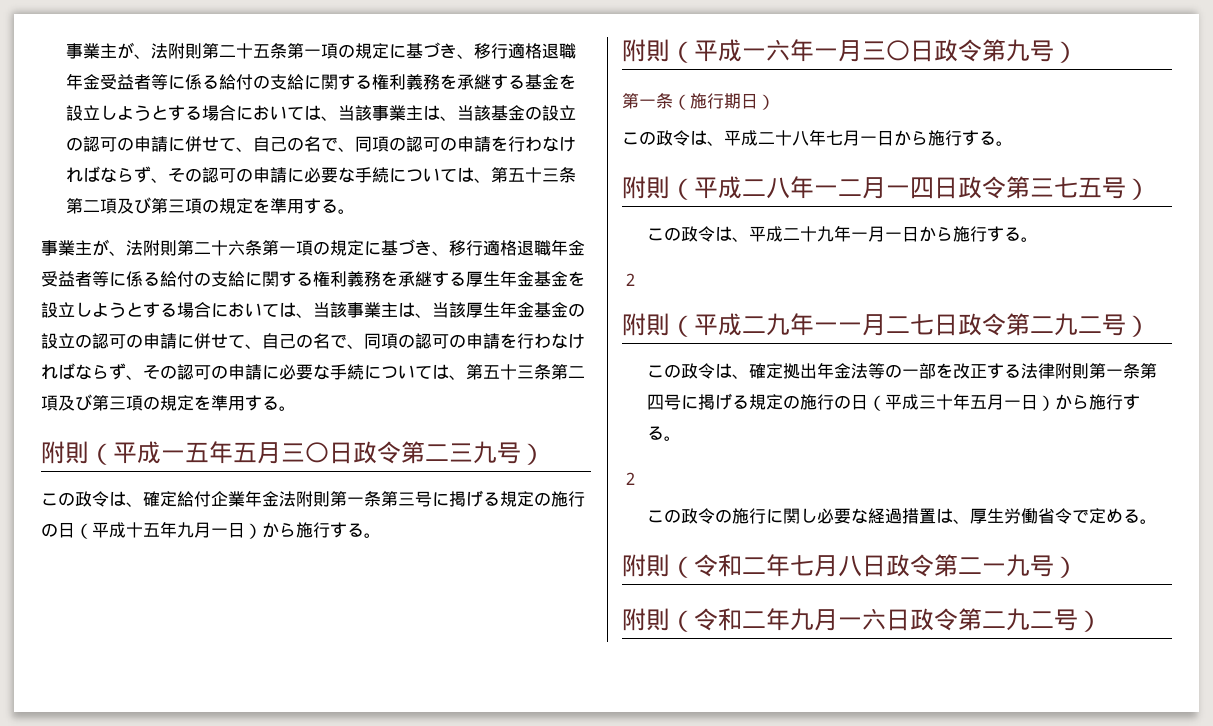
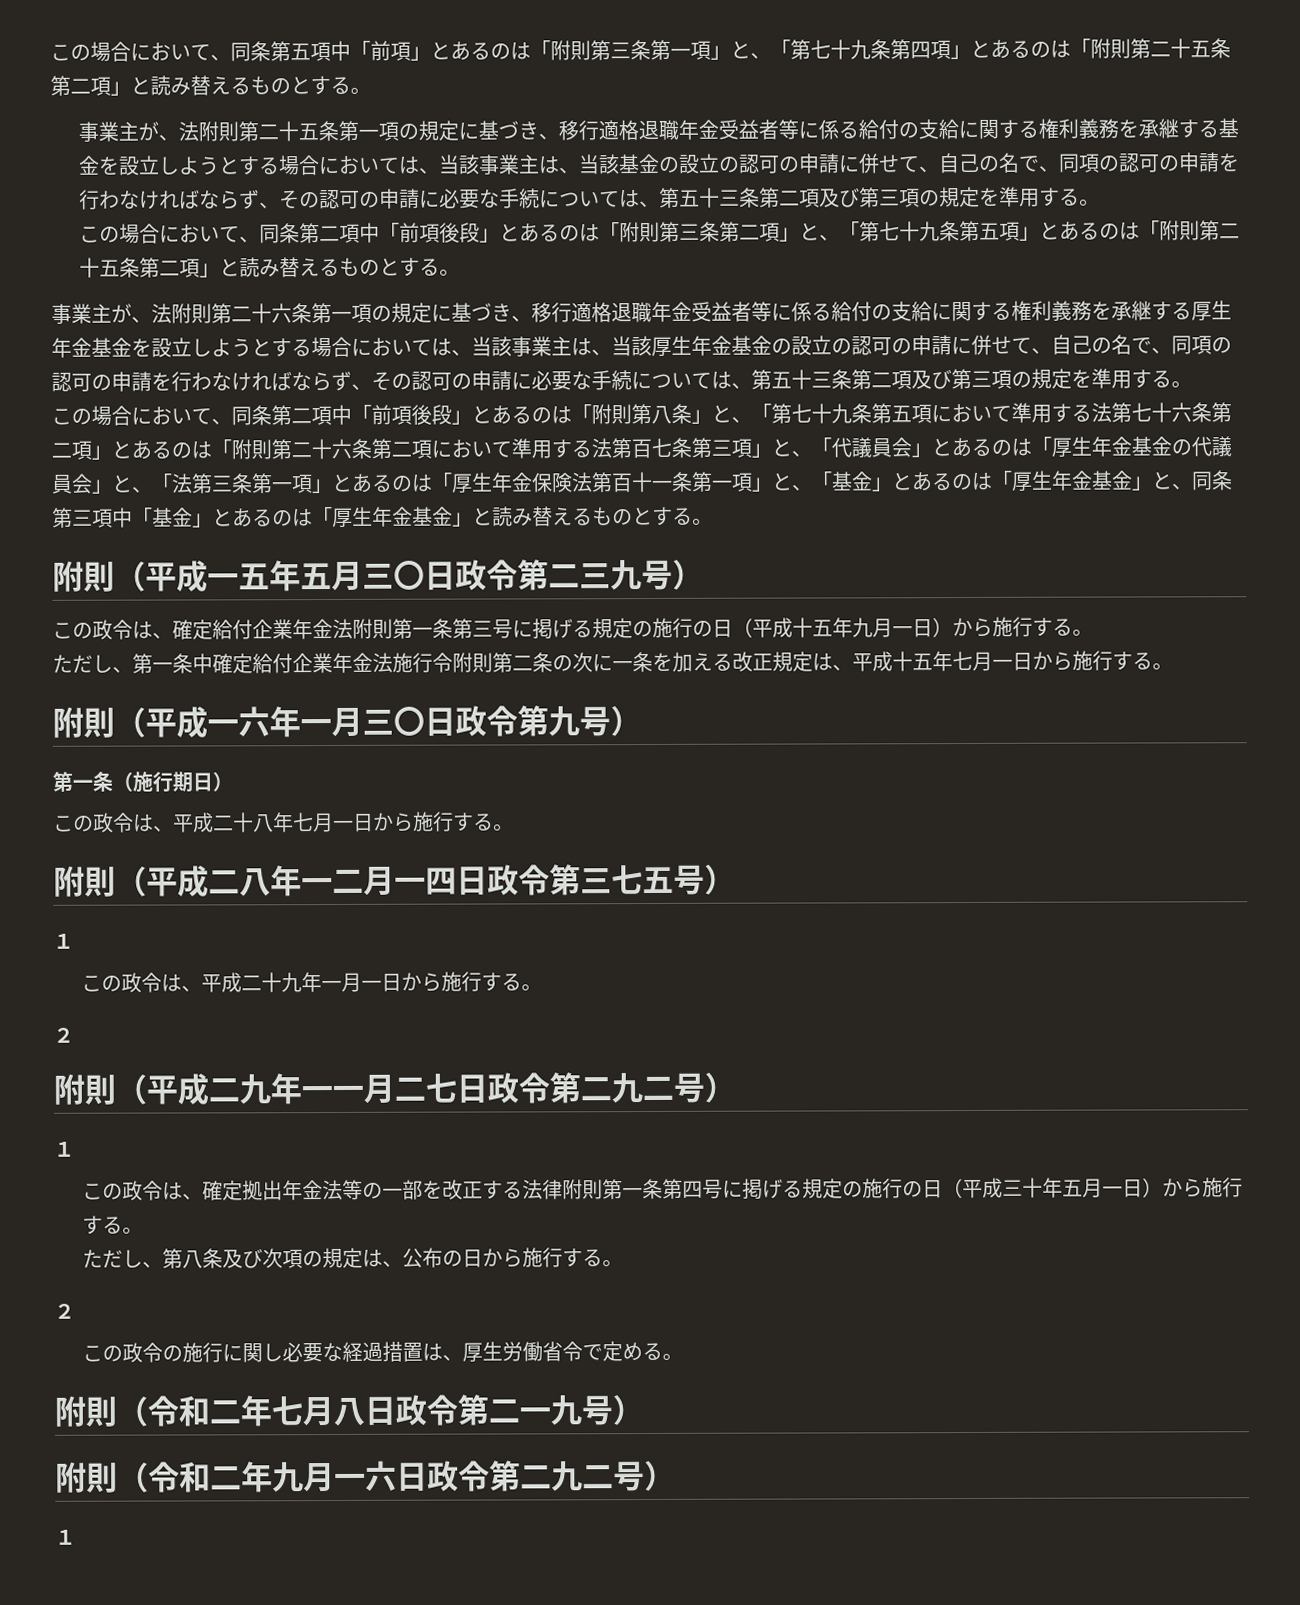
+ この場合において、同条第五項中「前項」とあるのは「附則第三条第一項」と、「第七十九条第四項」とあるのは「附則第二十五条第二項」と読み替えるものとする。
+ この場合において、同条第二項中「前項後段」とあるのは「附則第三条第二項」と、「第七十九条第五項」とあるのは「附則第二十五条第二項」と読み替えるものとする。
+ この場合において、同条第二項中「前項後段」とあるのは「附則第八条」と、「第七十九条第五項において準用する法第七十六条第二項」とあるのは「附則第二十六条第二項において準用する法第百七条第三項」と、「代議員会」とあるのは「厚生年金基金の代議員会」と、「法第三条第一項」とあるのは「厚生年金保険法第百十一条第一項」と、「基金」とあるのは「厚生年金基金」と、同条第三項中「基金」とあるのは「厚生年金基金」と読み替えるものとする。
+ ただし、第一条中確定給付企業年金法施行令附則第二条の次に一条を加える改正規定は、平成十五年七月一日から施行する。
  附則（平成二八年一二月一四日政令第三七五号）
+ １
  附則（平成二九年一一月二七日政令第二九二号）
+ １
+ ただし、第八条及び次項の規定は、公布の日から施行する。
  附則（令和二年九月一六日政令第二九二号）
+ １

